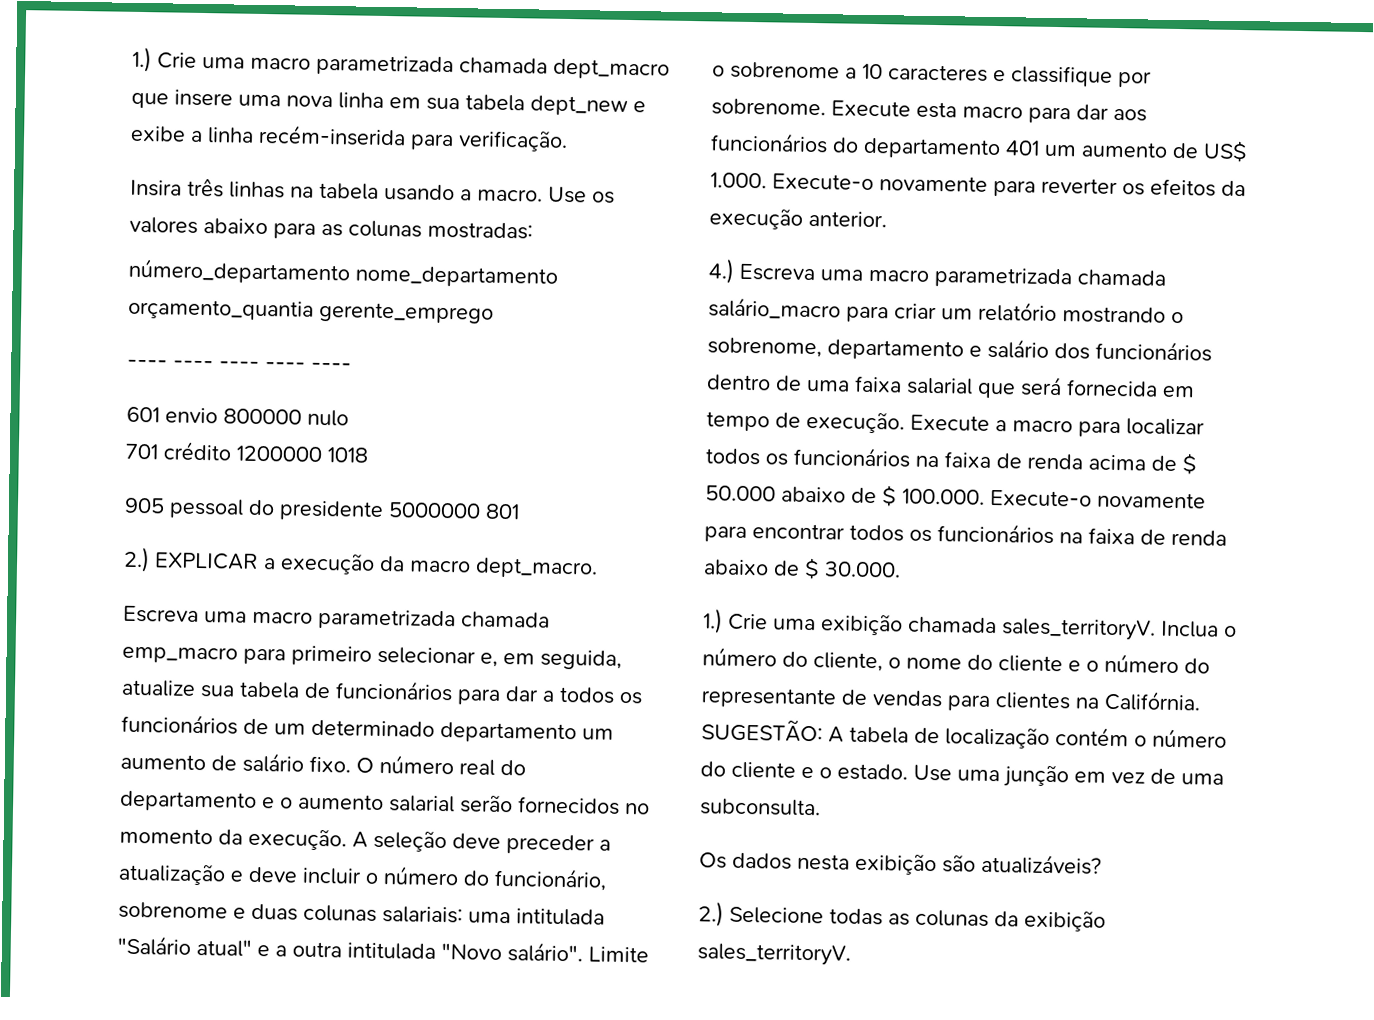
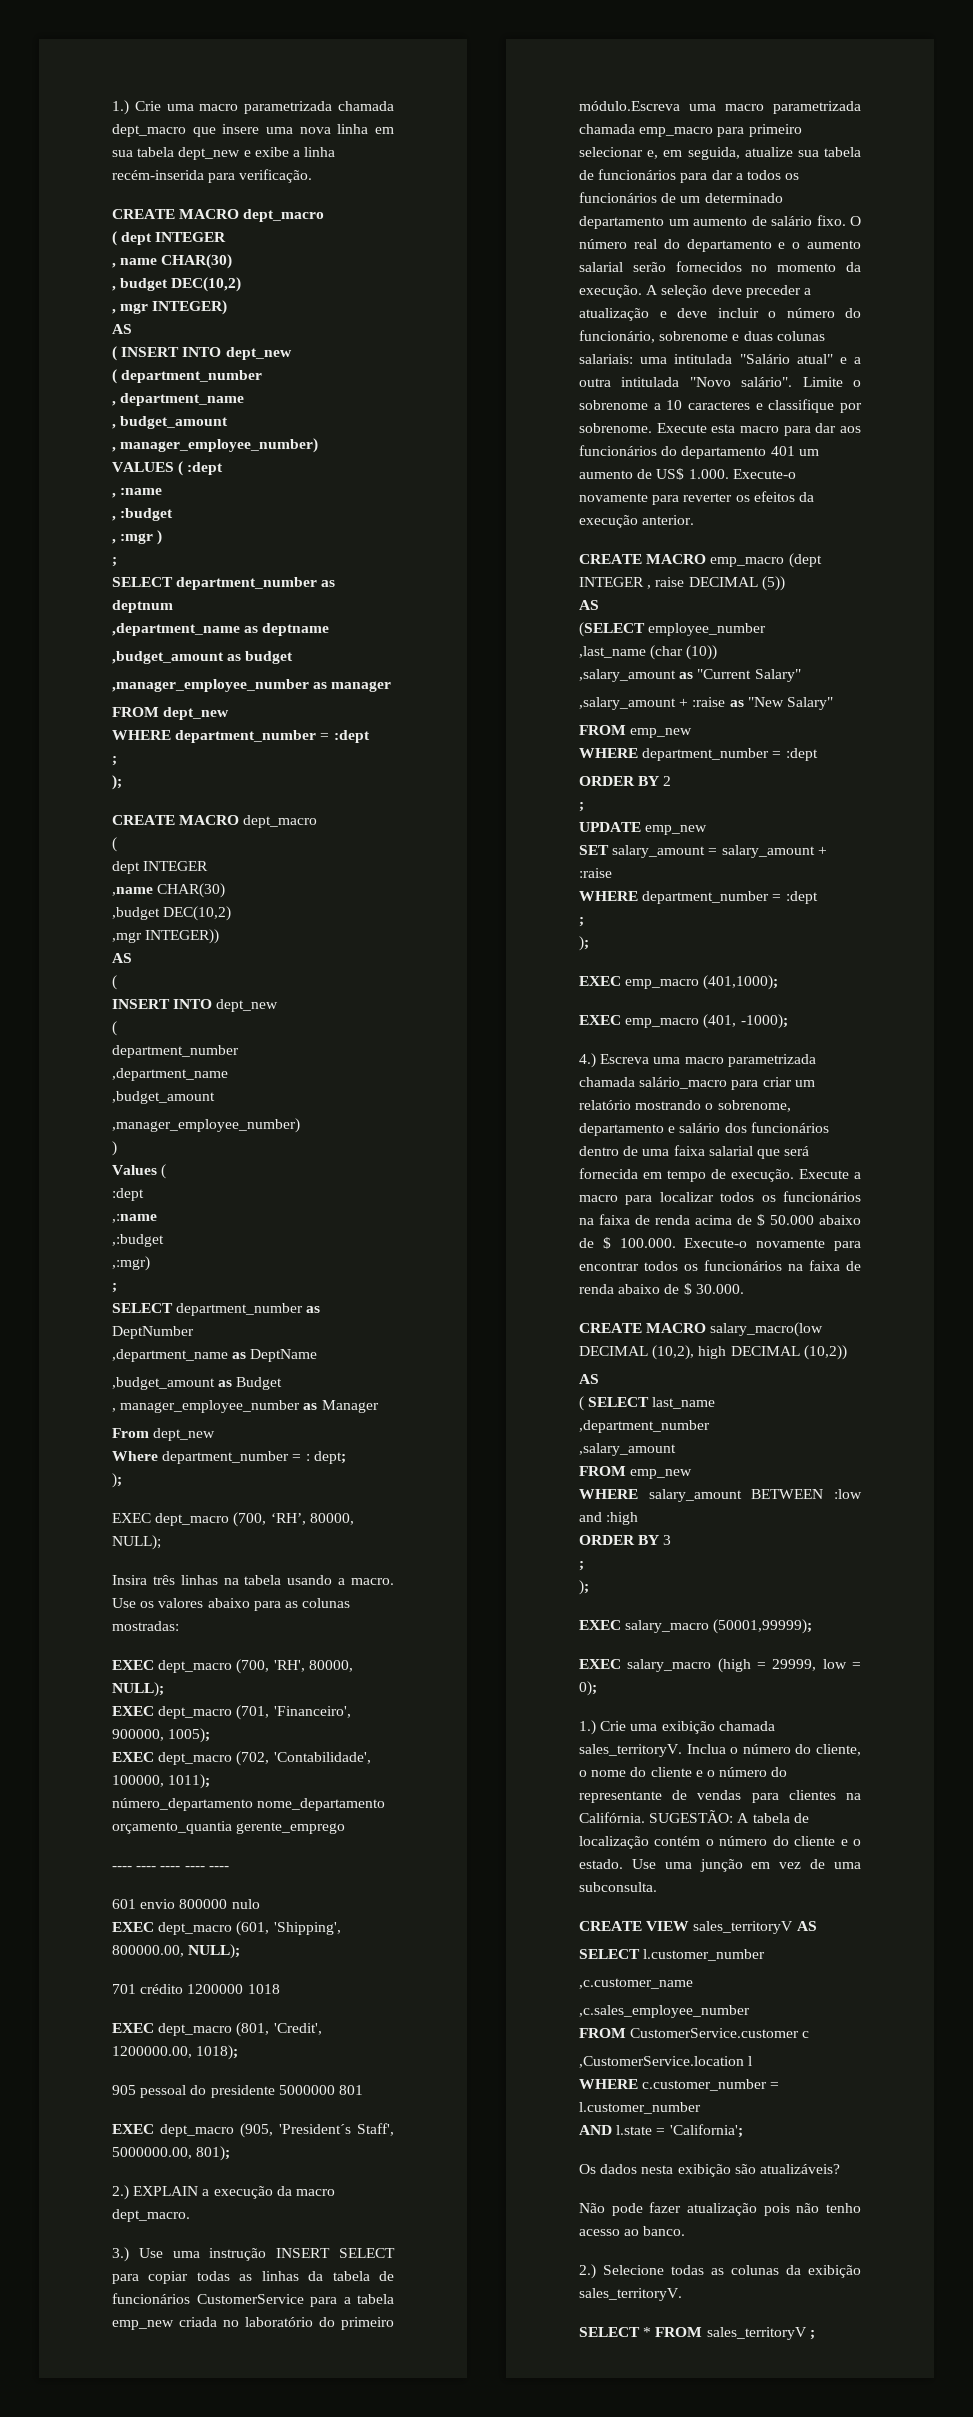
  1.) Crie uma macro parametrizada chamada dept_macro que insere uma nova linha em sua tabela dept_new e exibe a linha recém-inserida para verificação.
+ CREATE MACRO dept_macro
+ ( dept INTEGER
+ , name CHAR(30)
+ , budget DEC(10,2)
+ , mgr INTEGER)
+ AS
+ ( INSERT INTO dept_new
+ ( department_number
+ , department_name
+ , budget_amount
+ , manager_employee_number)
+ VALUES ( :dept
+ , :name
+ , :budget
+ , :mgr )
+ ;
+ SELECT department_number as deptnum
+ ,department_name as deptname
+ ,budget_amount as budget
+ ,manager_employee_number as manager
+ FROM dept_new
+ WHERE department_number = :dept
+ ;
+ );
+ CREATE MACRO dept_macro
+ (
+ dept INTEGER
+ ,name CHAR(30)
+ ,budget DEC(10,2)
+ ,mgr INTEGER))
+ AS
+ (
+ INSERT INTO dept_new
+ (
+ department_number
+ ,department_name
+ ,budget_amount
+ ,manager_employee_number)
+ )
+ Values (
+ :dept
+ ,:name
+ ,:budget
+ ,:mgr)
+ ;
+ SELECT department_number as DeptNumber
+ ,department_name as DeptName
+ ,budget_amount as Budget
+ , manager_employee_number as Manager
+ From dept_new
+ Where department_number = : dept;
+ );
+ EXEC dept_macro (700, ‘RH’, 80000, NULL);
  Use os valores abaixo para as colunas mostradas:
+ EXEC dept_macro (700, 'RH', 80000, NULL);
+ EXEC dept_macro (701, 'Financeiro', 900000, 1005);
+ EXEC dept_macro (702, 'Contabilidade', 100000, 1011);
+ EXEC dept_macro (601, 'Shipping', 800000.00, NULL);
  701 crédito 1200000 1018
+ EXEC dept_macro (801, 'Credit', 1200000.00, 1018);
- 2.) EXPLICAR a execução da macro dept_macro.
+ EXEC dept_macro (905, 'President´s Staff', 5000000.00, 801);
+ 2.) EXPLAIN a execução da macro dept_macro.
- Escreva uma macro parametrizada chamada emp_macro para primeiro selecionar e, em seguida, atualize sua tabela de funcionários para dar a todos os funcionários de um determinado departamento um aumento de salário fixo.
+ 3.) Use uma instrução INSERT SELECT para copiar todas as linhas da tabela de funcionários CustomerService para a tabela emp_new criada no laboratório do primeiro módulo.Escreva uma macro parametrizada chamada emp_macro para primeiro selecionar e, em seguida, atualize sua tabela de funcionários para dar a todos os funcionários de um determinado departamento um aumento de salário fixo.
+ CREATE MACRO emp_macro (dept INTEGER , raise DECIMAL (5))
+ AS
+ (SELECT employee_number
+ ,last_name (char (10))
+ ,salary_amount as "Current Salary"
+ ,salary_amount + :raise as "New Salary"
+ FROM emp_new
+ WHERE department_number = :dept
+ ORDER BY 2
+ ;
+ UPDATE emp_new
+ SET salary_amount = salary_amount + :raise
+ WHERE department_number = :dept
+ ;
+ );
+ EXEC emp_macro (401,1000);
+ EXEC emp_macro (401, -1000);
+ CREATE MACRO salary_macro(low DECIMAL (10,2), high DECIMAL (10,2))
+ AS
+ ( SELECT last_name
+ ,department_number
+ ,salary_amount
+ FROM emp_new
+ WHERE salary_amount BETWEEN :low and :high
+ ORDER BY 3
+ ;
+ );
+ EXEC salary_macro (50001,99999);
+ EXEC salary_macro (high = 29999, low = 0);
+ CREATE VIEW sales_territoryV AS
+ SELECT l.customer_number
+ ,c.customer_name
+ ,c.sales_employee_number
+ FROM CustomerService.customer c
+ ,CustomerService.location l
+ WHERE c.customer_number = l.customer_number
+ AND l.state = 'California';
+ Não pode fazer atualização pois não tenho acesso ao banco.
+ SELECT * FROM sales_territoryV ;

